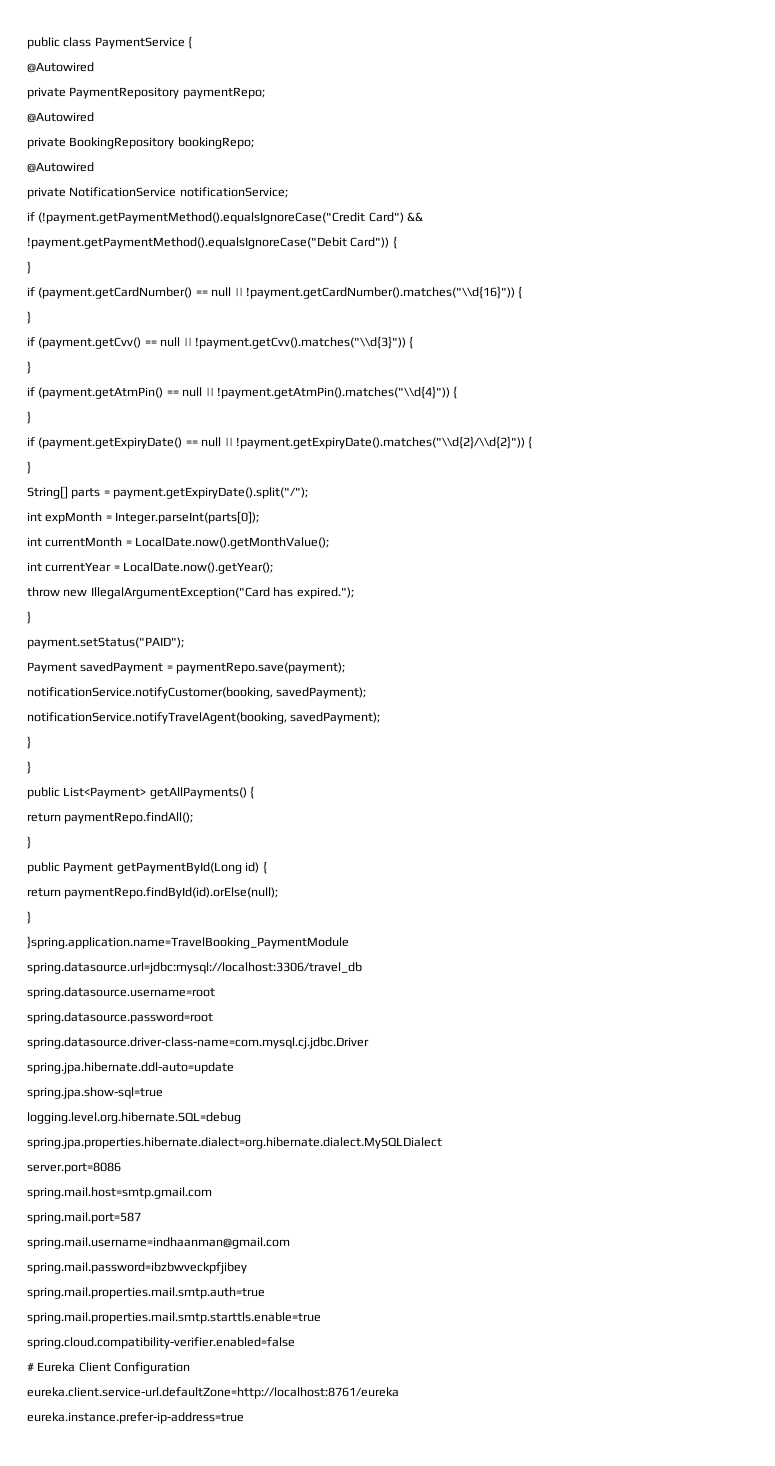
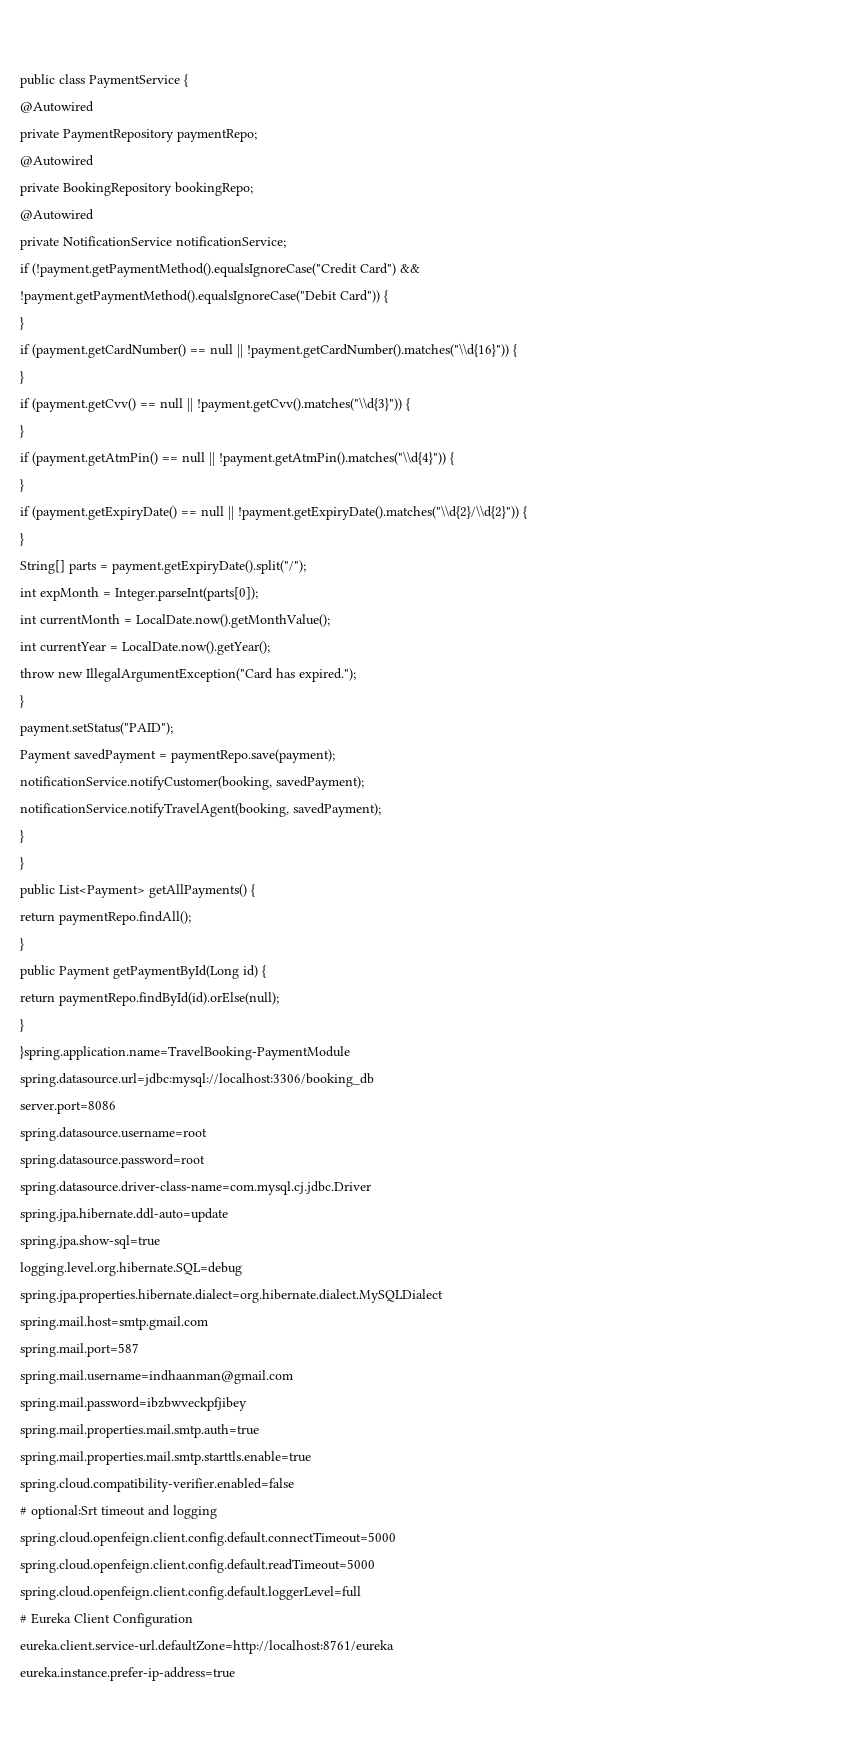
- }spring.application.name=TravelBooking_PaymentModule
- spring.datasource.url=jdbc:mysql://localhost:3306/travel_db
+ }spring.application.name=TravelBooking-PaymentModule
+ spring.datasource.url=jdbc:mysql://localhost:3306/booking_db
+ server.port=8086
- server.port=8086
+ # optional:Srt timeout and logging
+ spring.cloud.openfeign.client.config.default.connectTimeout=5000
+ spring.cloud.openfeign.client.config.default.readTimeout=5000
+ spring.cloud.openfeign.client.config.default.loggerLevel=full

